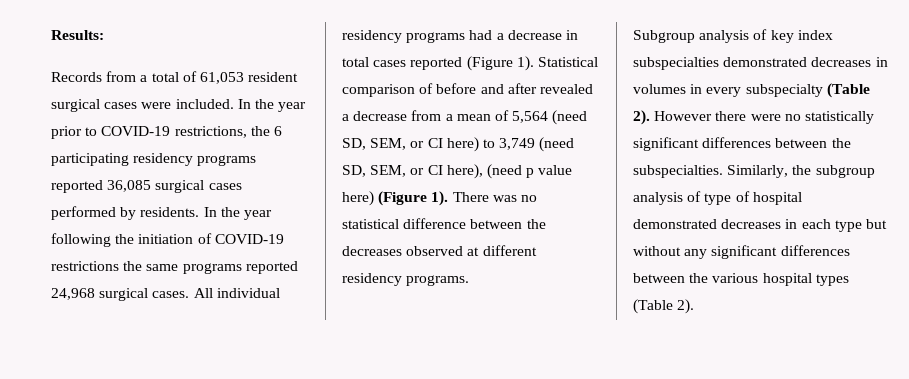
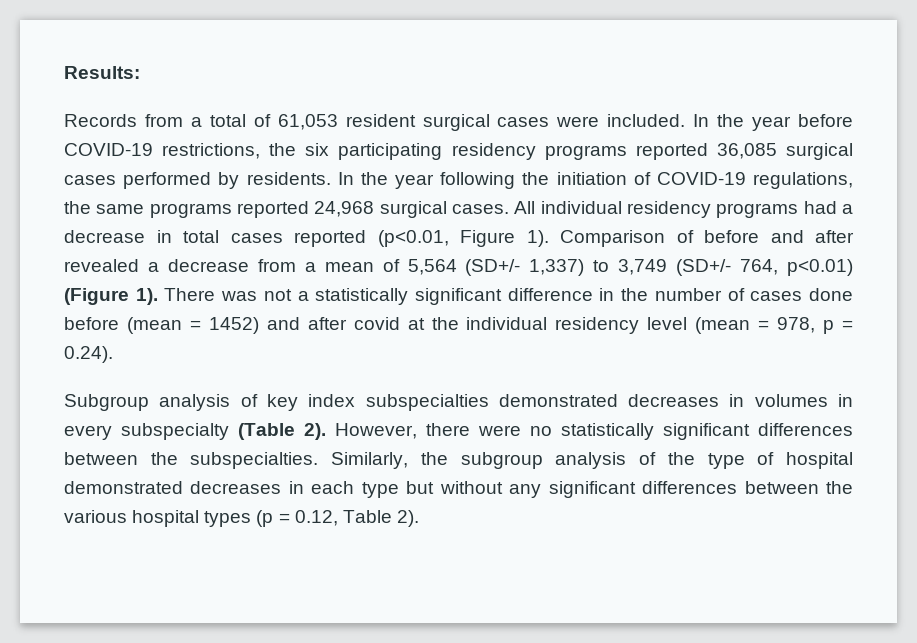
- In the year prior to COVID-19 restrictions, the 6 participating residency programs reported 36,085 surgical cases performed by residents.
+ In the year before COVID-19 restrictions, the six participating residency programs reported 36,085 surgical cases performed by residents.
- In the year following the initiation of COVID-19 restrictions the same programs reported 24,968 surgical cases.
+ In the year following the initiation of COVID-19 regulations, the same programs reported 24,968 surgical cases.
- All individual residency programs had a decrease in total cases reported (Figure 1). Statistical comparison of before and after revealed a decrease from a mean of 5,564 (need SD, SEM, or CI here) to 3,749 (need SD, SEM, or CI here), (need p value here) (Figure 1). There was no statistical difference between the decreases observed at different residency programs.
+ All individual residency programs had a decrease in total cases reported (p<0.01, Figure 1). Comparison of before and after revealed a decrease from a mean of 5,564 (SD+/- 1,337) to 3,749 (SD+/- 764, p<0.01) (Figure 1). There was not a statistically significant difference in the number of cases done before (mean = 1452) and after covid at the individual residency level (mean = 978, p = 0.24).
- However there were no statistically significant differences between the subspecialties.
+ However, there were no statistically significant differences between the subspecialties.
- Similarly, the subgroup analysis of type of hospital demonstrated decreases in each type but without any significant differences between the various hospital types (Table 2).
+ Similarly, the subgroup analysis of the type of hospital demonstrated decreases in each type but without any significant differences between the various hospital types (p = 0.12, Table 2).

